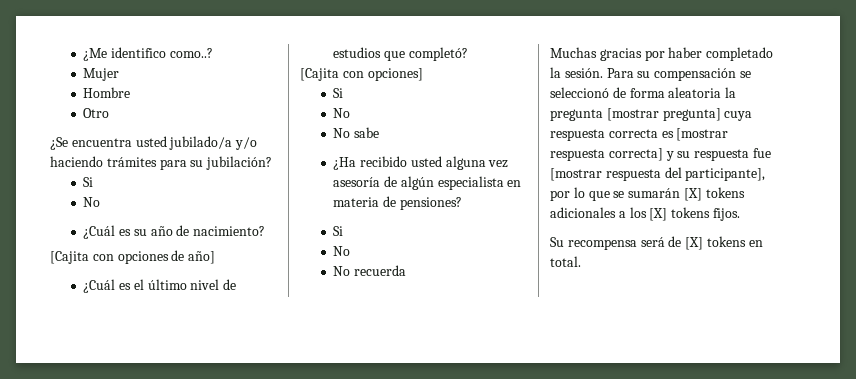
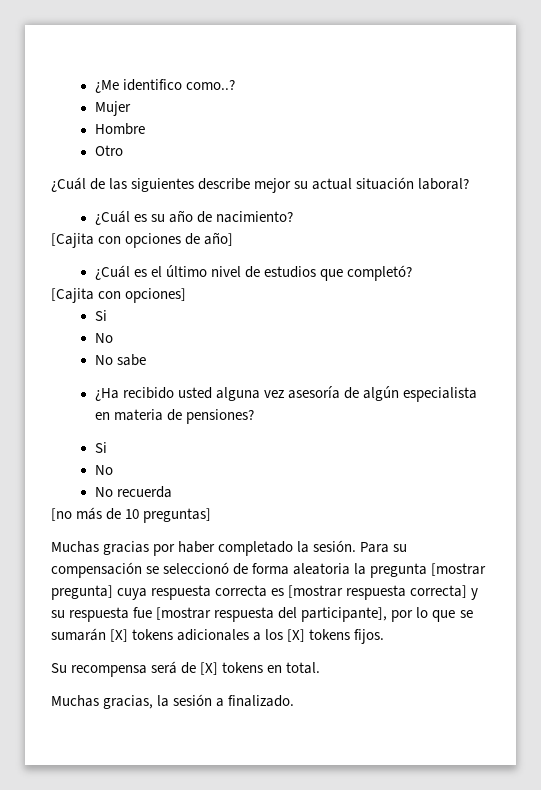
- ¿Se encuentra usted jubilado/a y/o haciendo trámites para su jubilación?
- Si
- No
+ ¿Cuál de las siguientes describe mejor su actual situación laboral?
+ [no más de 10 preguntas]
+ Muchas gracias, la sesión a finalizado.

